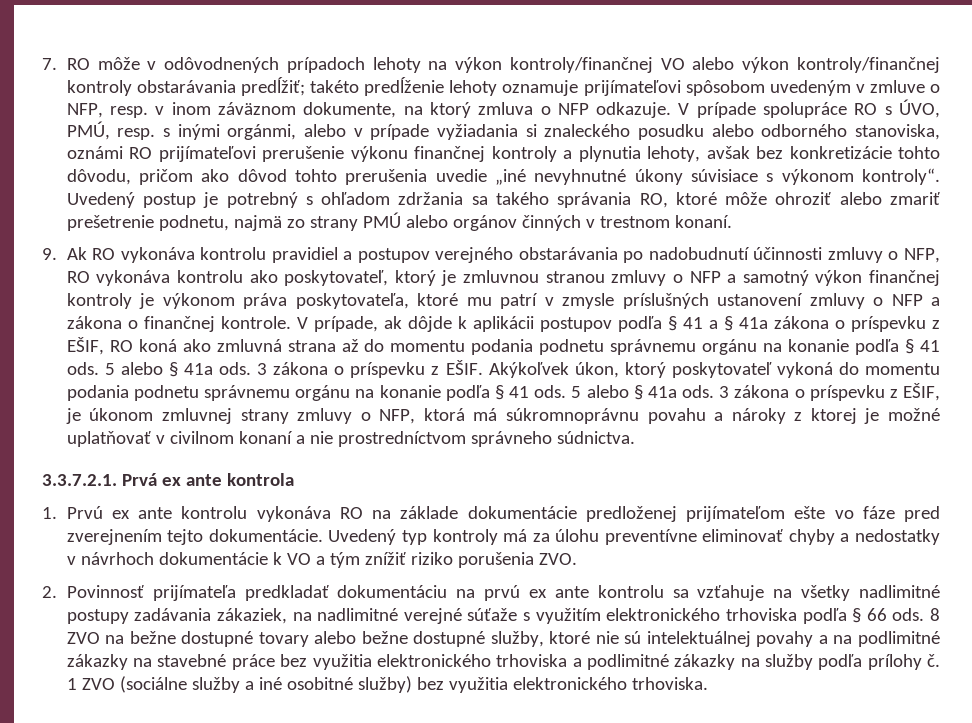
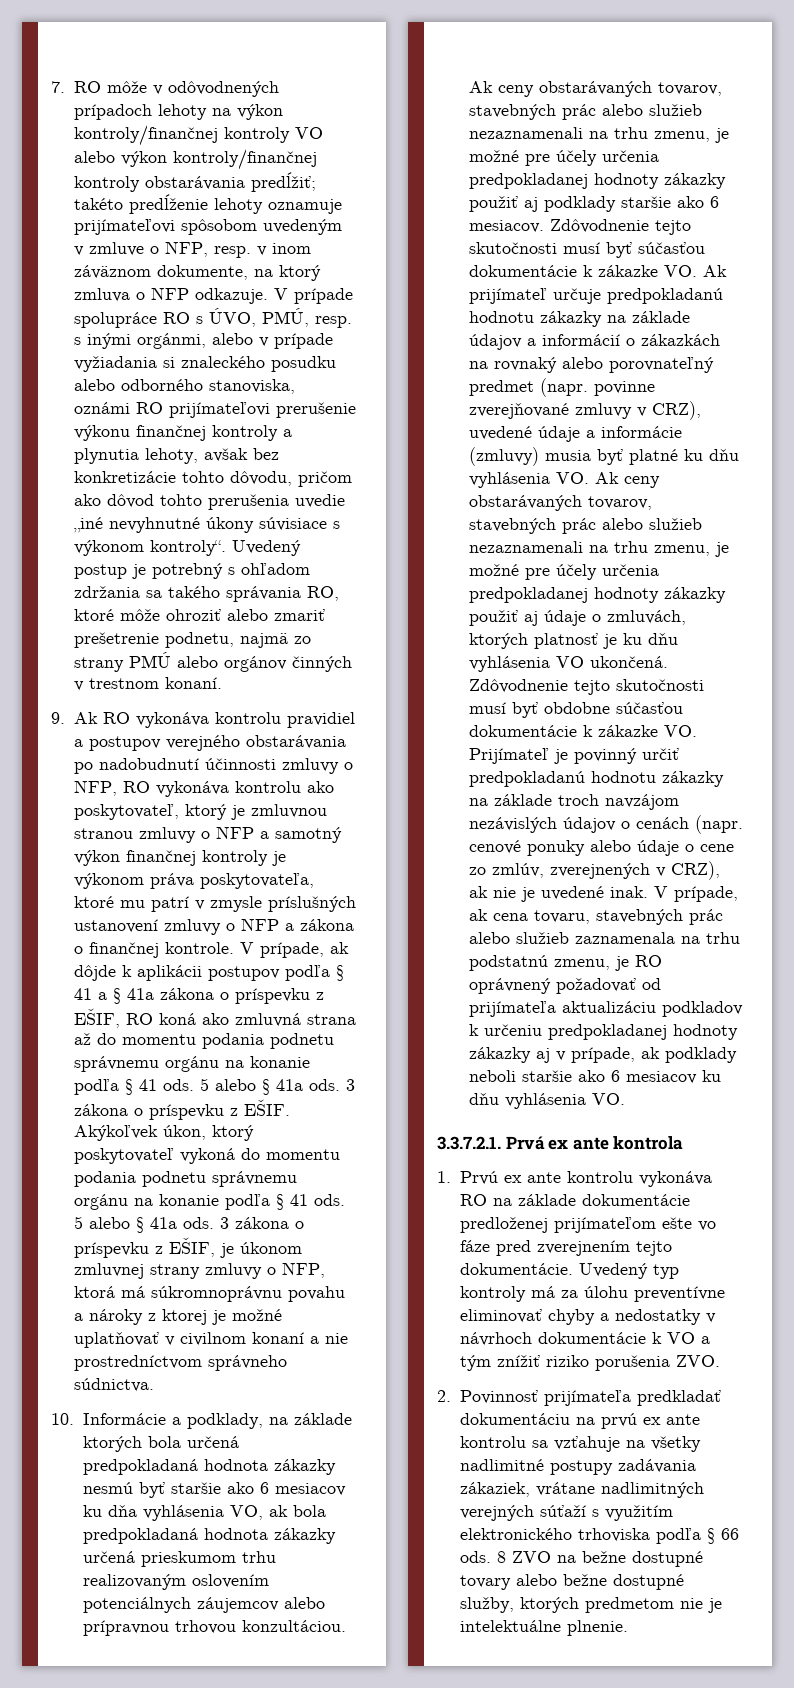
- 7. RO môže v odôvodnených prípadoch lehoty na výkon kontroly/finančnej VO alebo výkon kontroly/finančnej kontroly obstarávania predĺžiť; takéto predĺženie lehoty oznamuje prijímateľovi spôsobom uvedeným v zmluve o NFP, resp. v inom záväznom dokumente, na ktorý zmluva o NFP odkazuje.
+ 7. RO môže v odôvodnených prípadoch lehoty na výkon kontroly/finančnej kontroly VO alebo výkon kontroly/finančnej kontroly obstarávania predĺžiť; takéto predĺženie lehoty oznamuje prijímateľovi spôsobom uvedeným v zmluve o NFP, resp. v inom záväznom dokumente, na ktorý zmluva o NFP odkazuje.
+ 10. Informácie a podklady, na základe ktorých bola určená predpokladaná hodnota zákazky nesmú byť staršie ako 6 mesiacov ku dňa vyhlásenia VO, ak bola predpokladaná hodnota zákazky určená prieskumom trhu realizovaným oslovením potenciálnych záujemcov alebo prípravnou trhovou konzultáciou. Ak ceny obstarávaných tovarov, stavebných prác alebo služieb nezaznamenali na trhu zmenu, je možné pre účely určenia predpokladanej hodnoty zákazky použiť aj podklady staršie ako 6 mesiacov. Zdôvodnenie tejto skutočnosti musí byť súčasťou dokumentácie k zákazke VO. Ak prijímateľ určuje predpokladanú hodnotu zákazky na základe údajov a informácií o zákazkách na rovnaký alebo porovnateľný predmet (napr. povinne zverejňované zmluvy v CRZ), uvedené údaje a informácie (zmluvy) musia byť platné ku dňu vyhlásenia VO. Ak ceny obstarávaných tovarov, stavebných prác alebo služieb nezaznamenali na trhu zmenu, je možné pre účely určenia predpokladanej hodnoty zákazky použiť aj údaje o zmluvách, ktorých platnosť je ku dňu vyhlásenia VO ukončená. Zdôvodnenie tejto skutočnosti musí byť obdobne súčasťou dokumentácie k zákazke VO. Prijímateľ je povinný určiť predpokladanú hodnotu zákazky na základe troch navzájom nezávislých údajov o cenách (napr. cenové ponuky alebo údaje o cene zo zmlúv, zverejnených v CRZ), ak nie je uvedené inak. V prípade, ak cena tovaru, stavebných prác alebo služieb zaznamenala na trhu podstatnú zmenu, je RO oprávnený požadovať od prijímateľa aktualizáciu podkladov k určeniu predpokladanej hodnoty zákazky aj v prípade, ak podklady neboli staršie ako 6 mesiacov ku dňu vyhlásenia VO.
- 2. Povinnosť prijímateľa predkladať dokumentáciu na prvú ex ante kontrolu sa vzťahuje na všetky nadlimitné postupy zadávania zákaziek, na nadlimitné verejné súťaže s využitím elektronického trhoviska podľa § 66 ods.
+ 2. Povinnosť prijímateľa predkladať dokumentáciu na prvú ex ante kontrolu sa vzťahuje na všetky nadlimitné postupy zadávania zákaziek, vrátane nadlimitných verejných súťaží s využitím elektronického trhoviska podľa § 66 ods.
- 8 ZVO na bežne dostupné tovary alebo bežne dostupné služby, ktoré nie sú intelektuálnej povahy a na podlimitné zákazky na stavebné práce bez využitia elektronického trhoviska a podlimitné zákazky na služby podľa prílohy č. 1 ZVO (sociálne služby a iné osobitné služby) bez využitia elektronického trhoviska.
+ 8 ZVO na bežne dostupné tovary alebo bežne dostupné služby, ktorých predmetom nie je intelektuálne plnenie.

